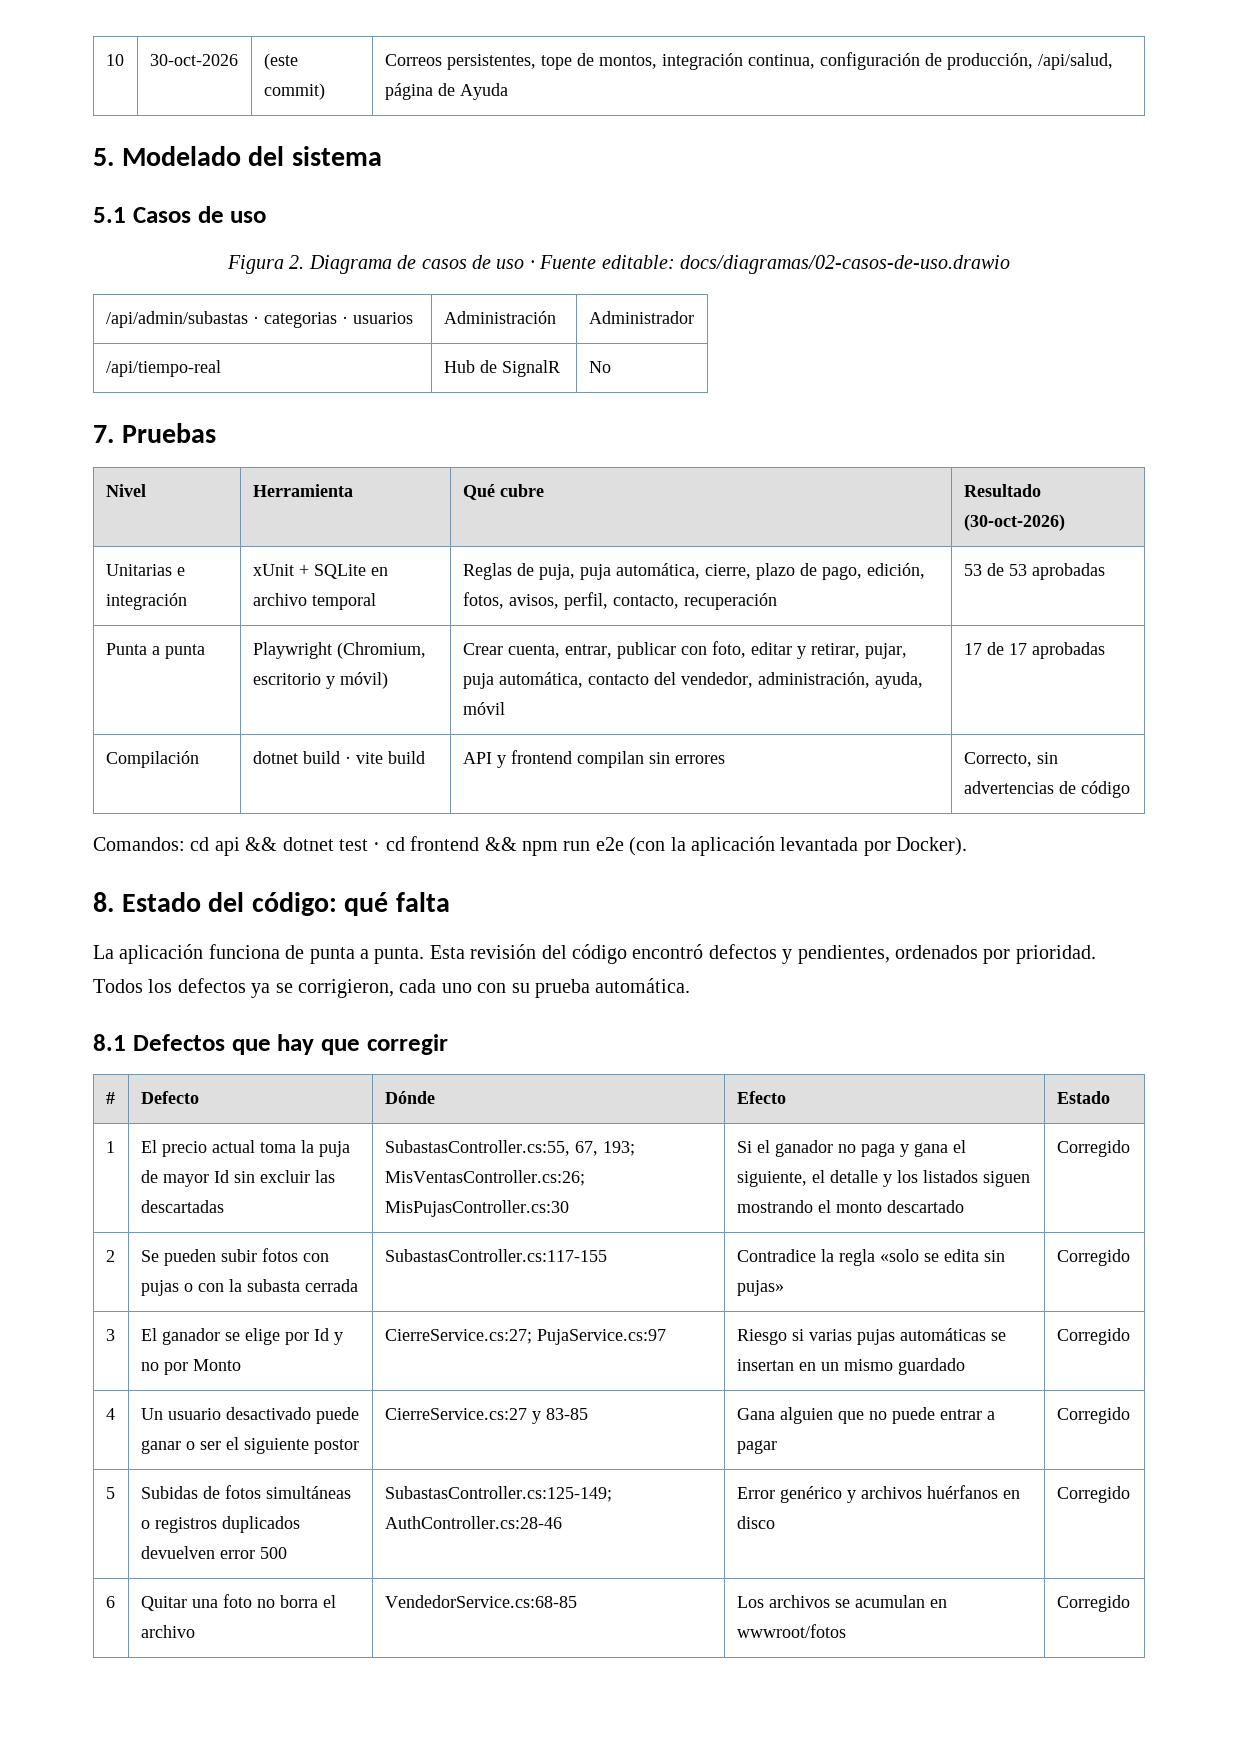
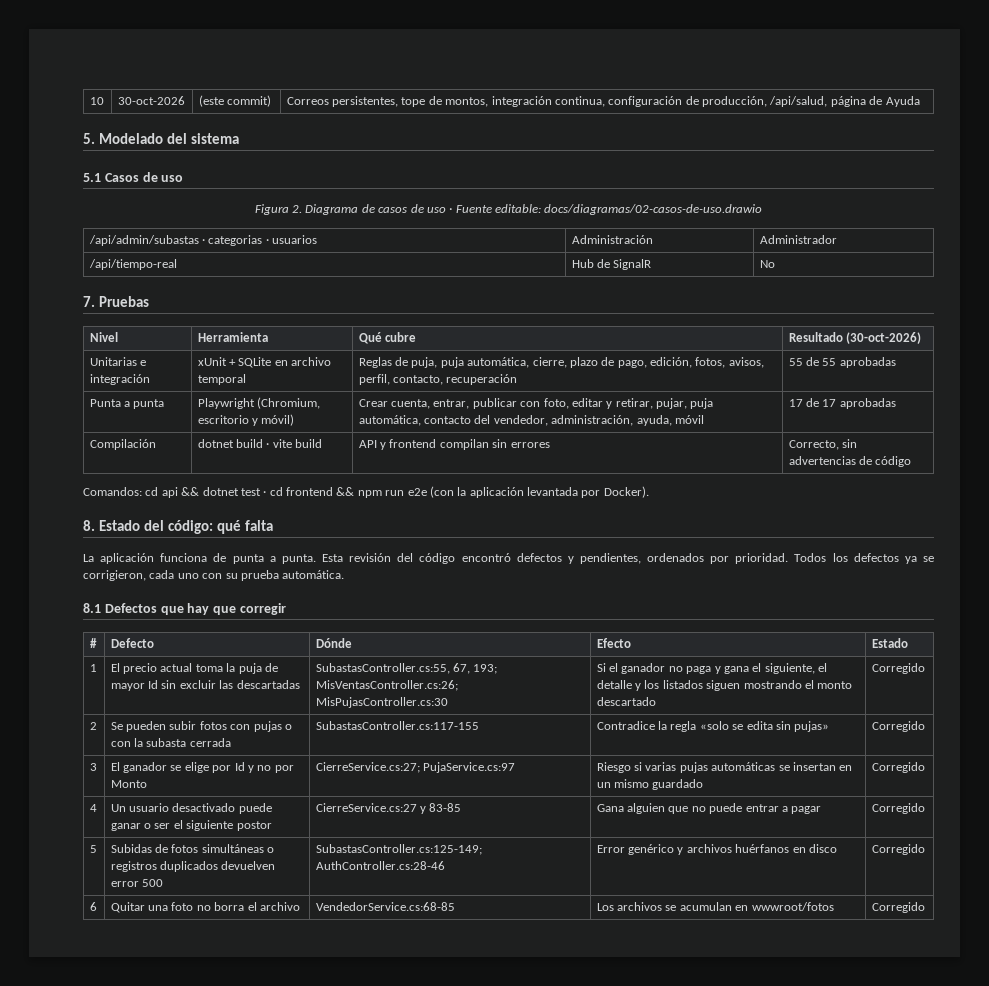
- Unitarias e integración | xUnit + SQLite en archivo temporal | Reglas de puja, puja automática, cierre, plazo de pago, edición, fotos, avisos, perfil, contacto, recuperación | 53 de 53 aprobadas
+ Unitarias e integración | xUnit + SQLite en archivo temporal | Reglas de puja, puja automática, cierre, plazo de pago, edición, fotos, avisos, perfil, contacto, recuperación | 55 de 55 aprobadas

